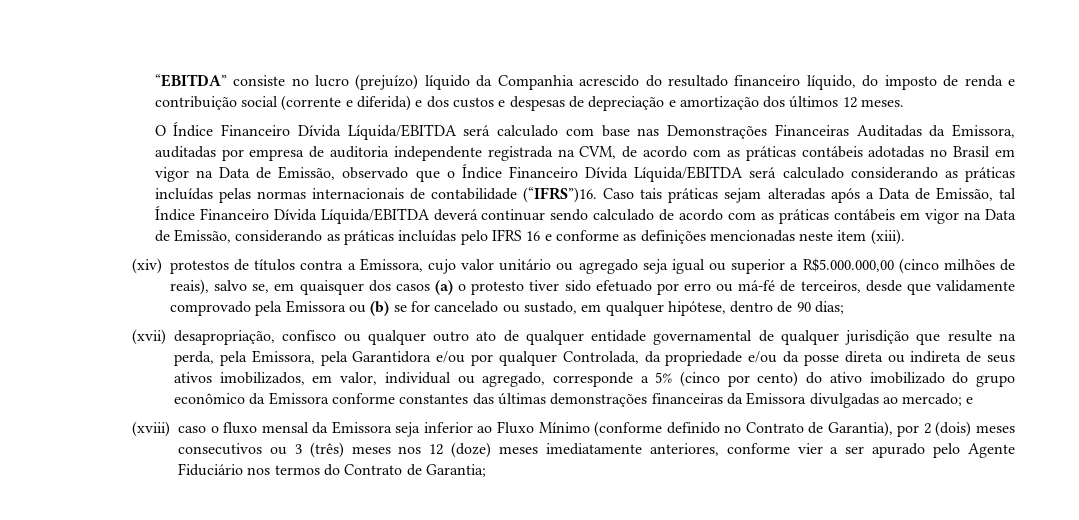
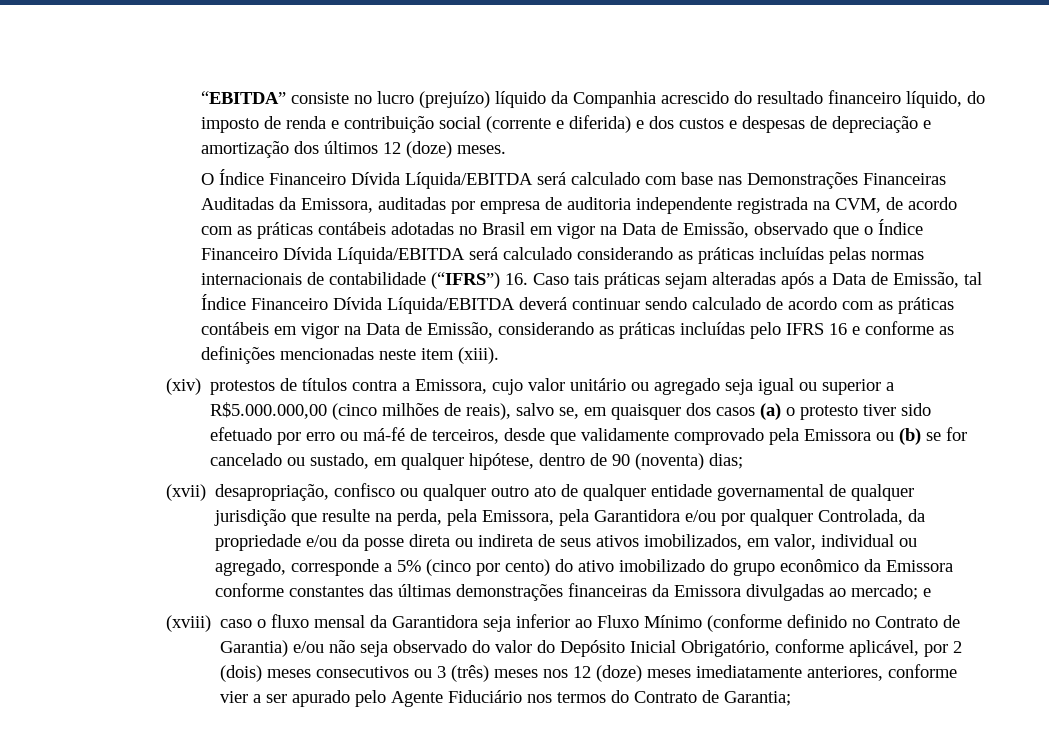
- “EBITDA” consiste no lucro (prejuízo) líquido da Companhia acrescido do resultado financeiro líquido, do imposto de renda e contribuição social (corrente e diferida) e dos custos e despesas de depreciação e amortização dos últimos 12 meses.
+ “EBITDA” consiste no lucro (prejuízo) líquido da Companhia acrescido do resultado financeiro líquido, do imposto de renda e contribuição social (corrente e diferida) e dos custos e despesas de depreciação e amortização dos últimos 12 (doze) meses.
- O Índice Financeiro Dívida Líquida/EBITDA será calculado com base nas Demonstrações Financeiras Auditadas da Emissora, auditadas por empresa de auditoria independente registrada na CVM, de acordo com as práticas contábeis adotadas no Brasil em vigor na Data de Emissão, observado que o Índice Financeiro Dívida Líquida/EBITDA será calculado considerando as práticas incluídas pelas normas internacionais de contabilidade (“IFRS”)16. Caso tais práticas sejam alteradas após a Data de Emissão, tal Índice Financeiro Dívida Líquida/EBITDA deverá continuar sendo calculado de acordo com as práticas contábeis em vigor na Data de Emissão, considerando as práticas incluídas pelo IFRS 16 e conforme as definições mencionadas neste item (xiii).
+ O Índice Financeiro Dívida Líquida/EBITDA será calculado com base nas Demonstrações Financeiras Auditadas da Emissora, auditadas por empresa de auditoria independente registrada na CVM, de acordo com as práticas contábeis adotadas no Brasil em vigor na Data de Emissão, observado que o Índice Financeiro Dívida Líquida/EBITDA será calculado considerando as práticas incluídas pelas normas internacionais de contabilidade (“IFRS”) 16. Caso tais práticas sejam alteradas após a Data de Emissão, tal Índice Financeiro Dívida Líquida/EBITDA deverá continuar sendo calculado de acordo com as práticas contábeis em vigor na Data de Emissão, considerando as práticas incluídas pelo IFRS 16 e conforme as definições mencionadas neste item (xiii).
- (xiv) protestos de títulos contra a Emissora, cujo valor unitário ou agregado seja igual ou superior a R$5.000.000,00 (cinco milhões de reais), salvo se, em quaisquer dos casos (a) o protesto tiver sido efetuado por erro ou má-fé de terceiros, desde que validamente comprovado pela Emissora ou (b) se for cancelado ou sustado, em qualquer hipótese, dentro de 90 dias;
+ (xiv) protestos de títulos contra a Emissora, cujo valor unitário ou agregado seja igual ou superior a R$5.000.000,00 (cinco milhões de reais), salvo se, em quaisquer dos casos (a) o protesto tiver sido efetuado por erro ou má-fé de terceiros, desde que validamente comprovado pela Emissora ou (b) se for cancelado ou sustado, em qualquer hipótese, dentro de 90 (noventa) dias;
- (xviii) caso o fluxo mensal da Emissora seja inferior ao Fluxo Mínimo (conforme definido no Contrato de Garantia), por 2 (dois) meses consecutivos ou 3 (três) meses nos 12 (doze) meses imediatamente anteriores, conforme vier a ser apurado pelo Agente Fiduciário nos termos do Contrato de Garantia;
+ (xviii) caso o fluxo mensal da Garantidora seja inferior ao Fluxo Mínimo (conforme definido no Contrato de Garantia) e/ou não seja observado do valor do Depósito Inicial Obrigatório, conforme aplicável, por 2 (dois) meses consecutivos ou 3 (três) meses nos 12 (doze) meses imediatamente anteriores, conforme vier a ser apurado pelo Agente Fiduciário nos termos do Contrato de Garantia;

